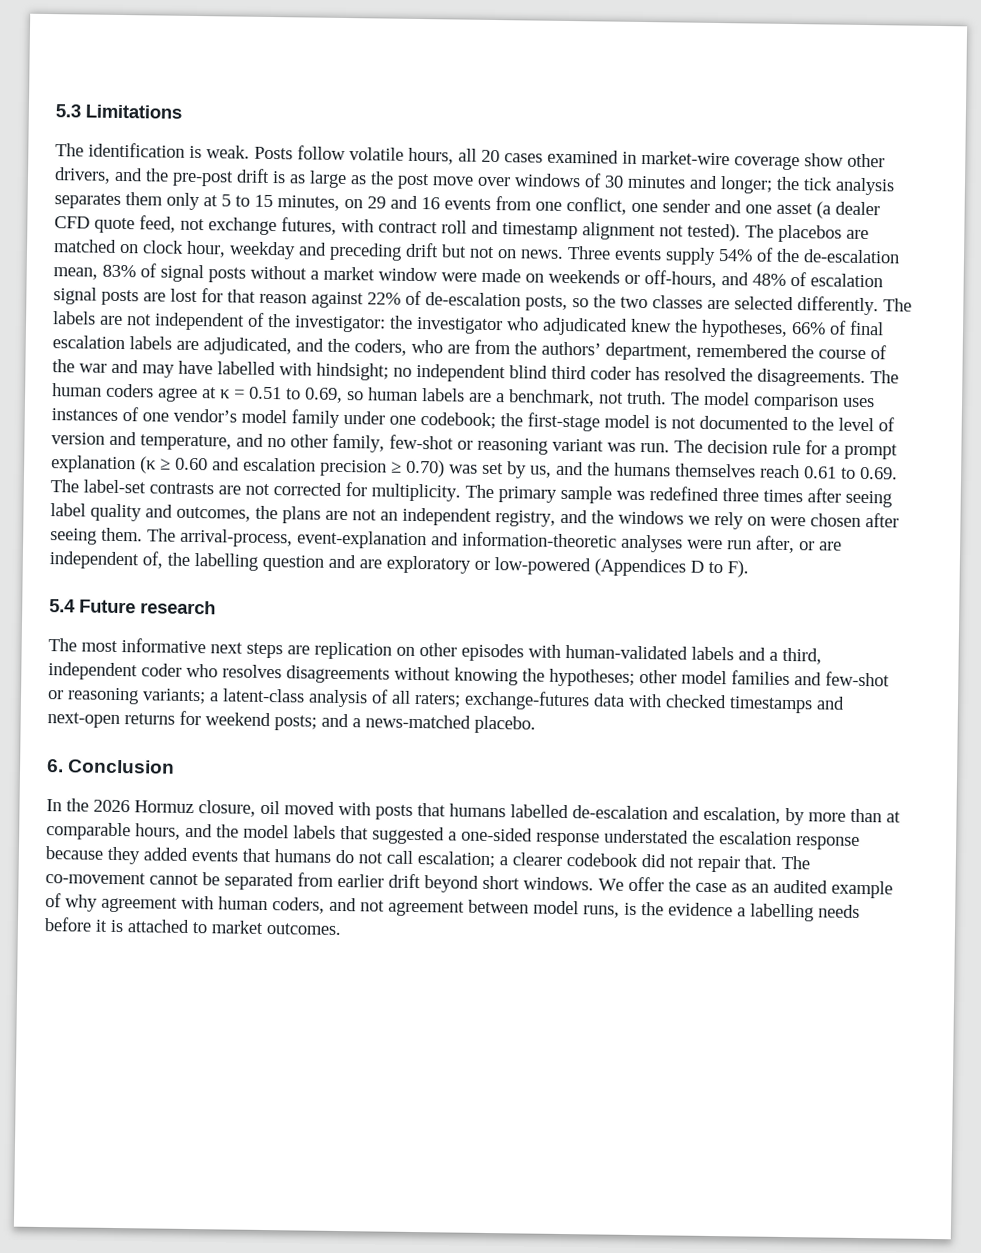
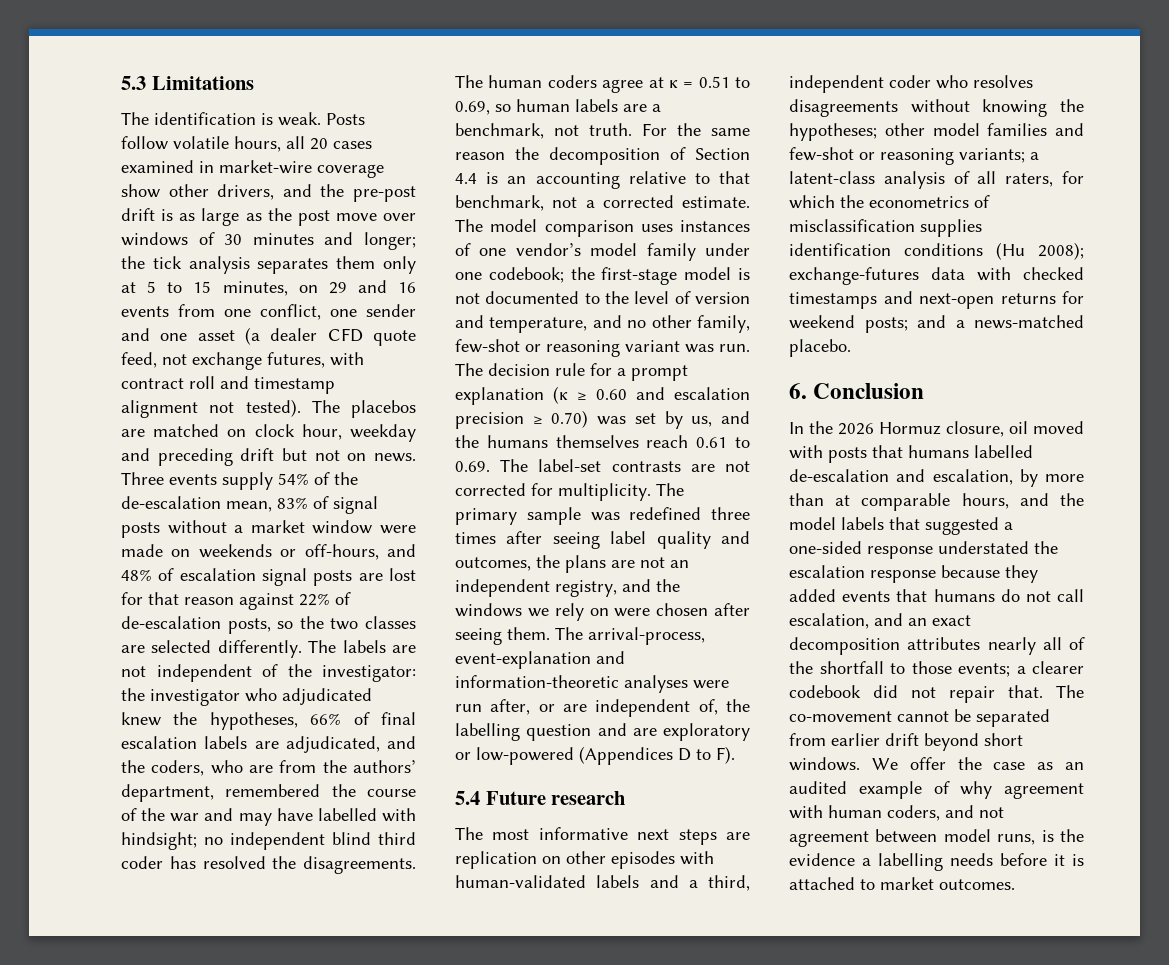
+ For the same reason the decomposition of Section 4.4 is an accounting relative to that benchmark, not a corrected estimate.
- The most informative next steps are replication on other episodes with human-validated labels and a third, independent coder who resolves disagreements without knowing the hypotheses; other model families and few-shot or reasoning variants; a latent-class analysis of all raters; exchange-futures data with checked timestamps and next-open returns for weekend posts; and a news-matched placebo.
+ The most informative next steps are replication on other episodes with human-validated labels and a third, independent coder who resolves disagreements without knowing the hypotheses; other model families and few-shot or reasoning variants; a latent-class analysis of all raters, for which the econometrics of misclassification supplies identification conditions (Hu 2008); exchange-futures data with checked timestamps and next-open returns for weekend posts; and a news-matched placebo.
- In the 2026 Hormuz closure, oil moved with posts that humans labelled de-escalation and escalation, by more than at comparable hours, and the model labels that suggested a one-sided response understated the escalation response because they added events that humans do not call escalation; a clearer codebook did not repair that.
+ In the 2026 Hormuz closure, oil moved with posts that humans labelled de-escalation and escalation, by more than at comparable hours, and the model labels that suggested a one-sided response understated the escalation response because they added events that humans do not call escalation, and an exact decomposition attributes nearly all of the shortfall to those events; a clearer codebook did not repair that.

